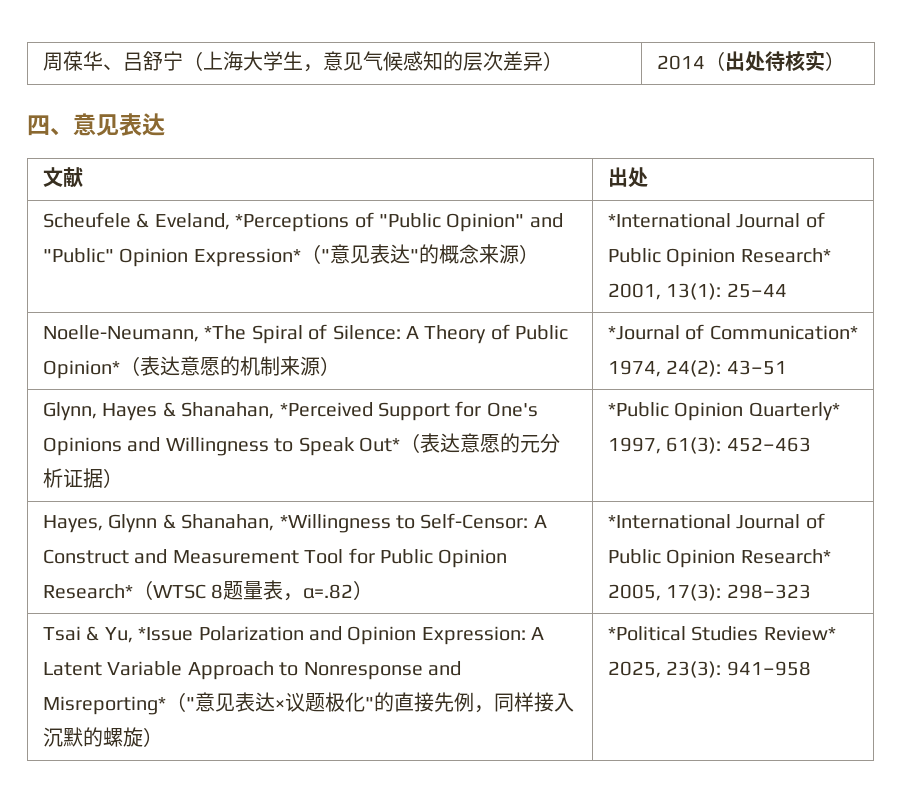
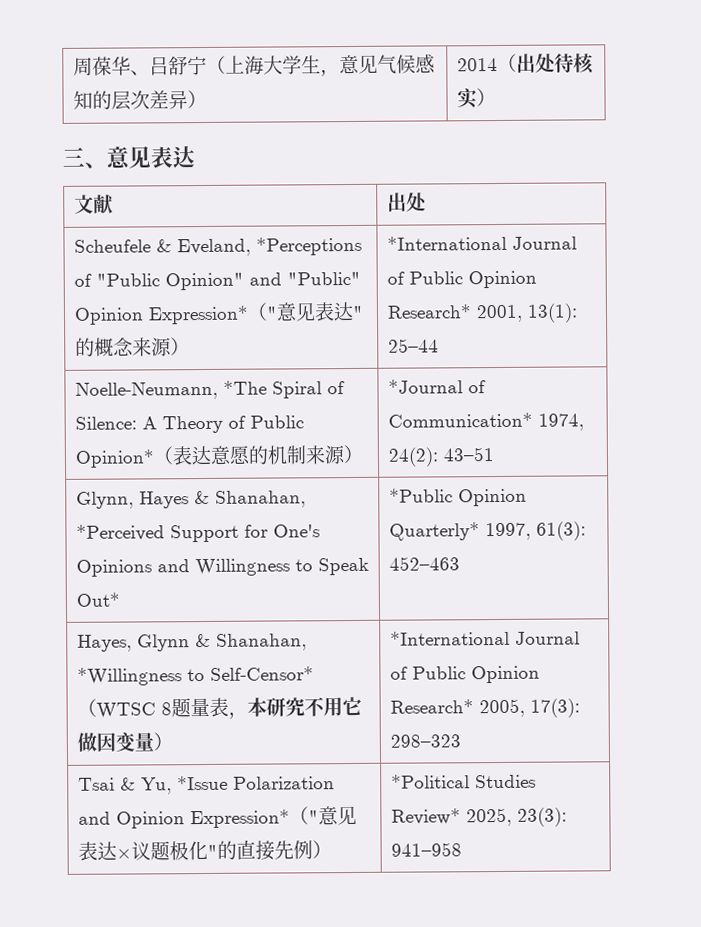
- 四、意见表达
+ 三、意见表达
- Glynn, Hayes & Shanahan, *Perceived Support for One's Opinions and Willingness to Speak Out*（表达意愿的元分析证据） | *Public Opinion Quarterly* 1997, 61(3): 452–463
+ Glynn, Hayes & Shanahan, *Perceived Support for One's Opinions and Willingness to Speak Out* | *Public Opinion Quarterly* 1997, 61(3): 452–463
- Hayes, Glynn & Shanahan, *Willingness to Self-Censor: A Construct and Measurement Tool for Public Opinion Research*（WTSC 8题量表，α=.82） | *International Journal of Public Opinion Research* 2005, 17(3): 298–323
+ Hayes, Glynn & Shanahan, *Willingness to Self-Censor*（WTSC 8题量表，本研究不用它做因变量） | *International Journal of Public Opinion Research* 2005, 17(3): 298–323
- Tsai & Yu, *Issue Polarization and Opinion Expression: A Latent Variable Approach to Nonresponse and Misreporting*（"意见表达×议题极化"的直接先例，同样接入沉默的螺旋） | *Political Studies Review* 2025, 23(3): 941–958
+ Tsai & Yu, *Issue Polarization and Opinion Expression*（"意见表达×议题极化"的直接先例） | *Political Studies Review* 2025, 23(3): 941–958

